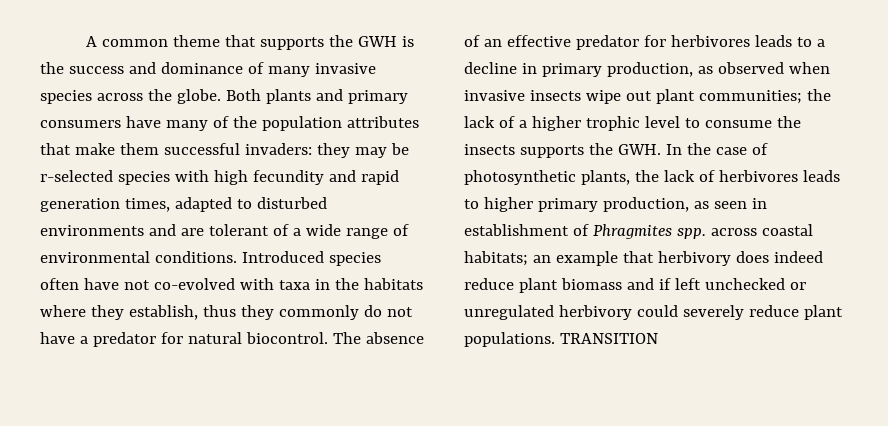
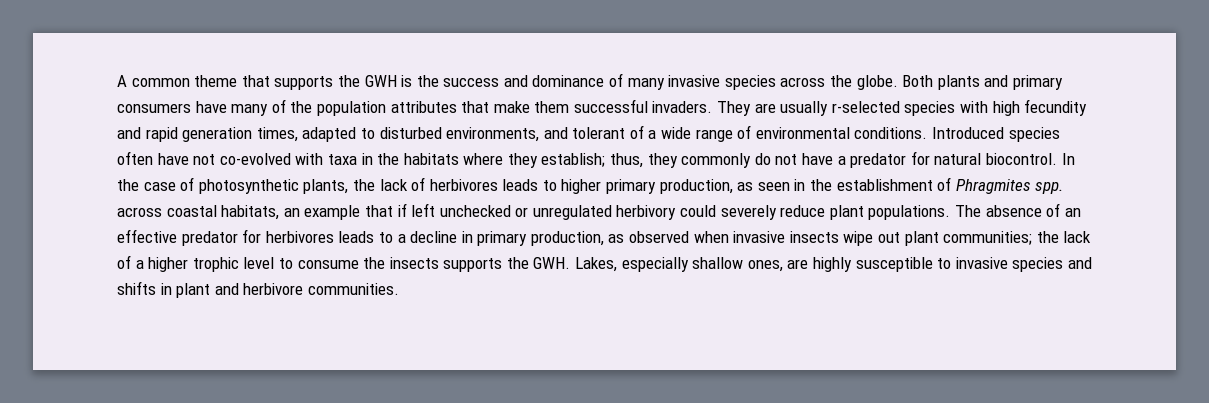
- Both plants and primary consumers have many of the population attributes that make them successful invaders: they may be r-selected species with high fecundity and rapid generation times, adapted to disturbed environments and are tolerant of a wide range of environmental conditions.
+ Both plants and primary consumers have many of the population attributes that make them successful invaders. They are usually r-selected species with high fecundity and rapid generation times, adapted to disturbed environments, and tolerant of a wide range of environmental conditions.
- Introduced species often have not co-evolved with taxa in the habitats where they establish, thus they commonly do not have a predator for natural biocontrol.
+ Introduced species often have not co-evolved with taxa in the habitats where they establish; thus, they commonly do not have a predator for natural biocontrol.
+ In the case of photosynthetic plants, the lack of herbivores leads to higher primary production, as seen in the establishment of Phragmites spp. across coastal habitats, an example that if left unchecked or unregulated herbivory could severely reduce plant populations.
- The absence of an effective predator for herbivores leads to a decline in primary production, as observed when invasive insects wipe out plant communities; the lack of a higher trophic level to consume the insects supports the GWH. In the case of photosynthetic plants, the lack of herbivores leads to higher primary production, as seen in establishment of Phragmites spp. across coastal habitats; an example that herbivory does indeed reduce plant biomass and if left unchecked or unregulated herbivory could severely reduce plant populations. TRANSITION
+ The absence of an effective predator for herbivores leads to a decline in primary production, as observed when invasive insects wipe out plant communities; the lack of a higher trophic level to consume the insects supports the GWH. Lakes, especially shallow ones, are highly susceptible to invasive species and shifts in plant and herbivore communities.

